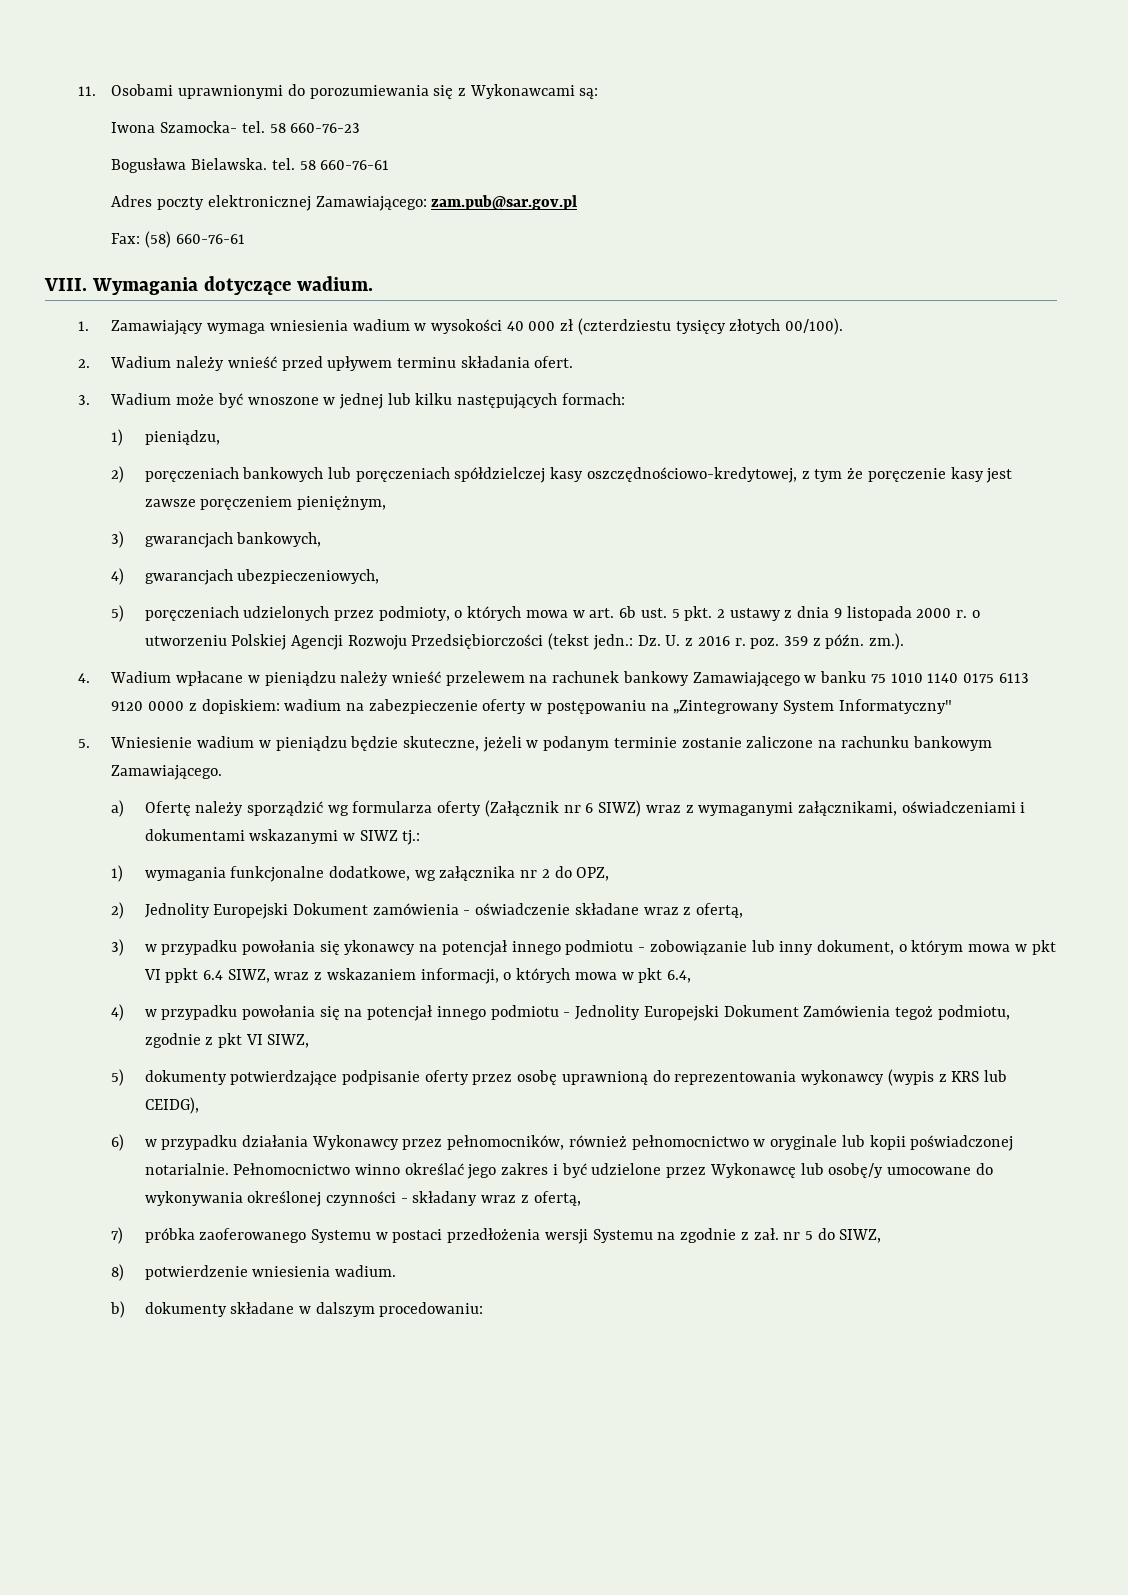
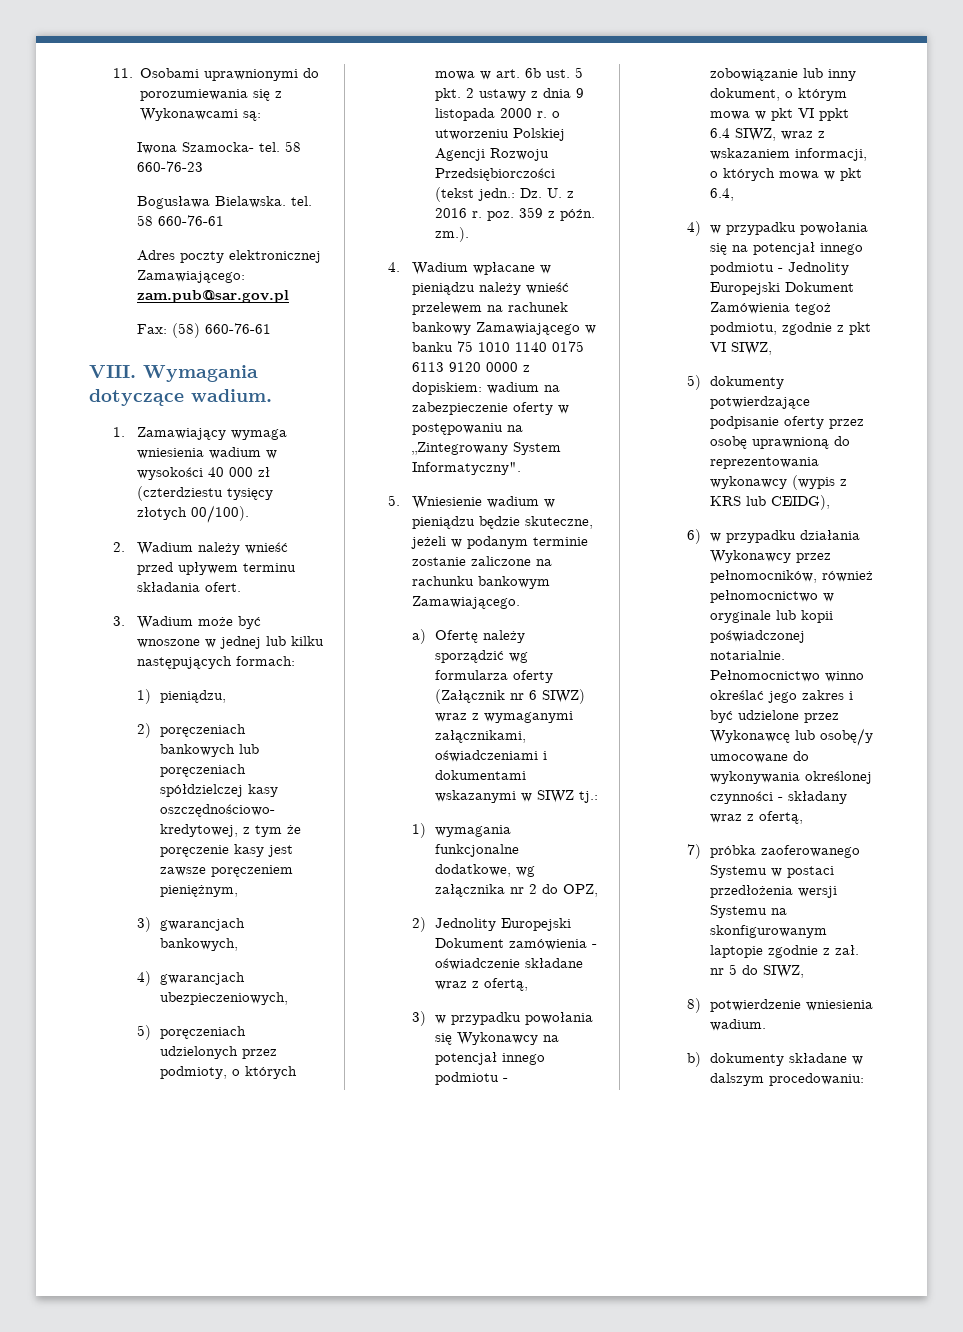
- 4. Wadium wpłacane w pieniądzu należy wnieść przelewem na rachunek bankowy Zamawiającego w banku 75 1010 1140 0175 6113 9120 0000 z dopiskiem: wadium na zabezpieczenie oferty w postępowaniu na „Zintegrowany System Informatyczny"
+ 4. Wadium wpłacane w pieniądzu należy wnieść przelewem na rachunek bankowy Zamawiającego w banku 75 1010 1140 0175 6113 9120 0000 z dopiskiem: wadium na zabezpieczenie oferty w postępowaniu na „Zintegrowany System Informatyczny".
- 3) w przypadku powołania się ykonawcy na potencjał innego podmiotu - zobowiązanie lub inny dokument, o którym mowa w pkt VI ppkt 6.4 SIWZ, wraz z wskazaniem informacji, o których mowa w pkt 6.4,
+ 3) w przypadku powołania się Wykonawcy na potencjał innego podmiotu - zobowiązanie lub inny dokument, o którym mowa w pkt VI ppkt 6.4 SIWZ, wraz z wskazaniem informacji, o których mowa w pkt 6.4,
- 7) próbka zaoferowanego Systemu w postaci przedłożenia wersji Systemu na zgodnie z zał. nr 5 do SIWZ,
+ 7) próbka zaoferowanego Systemu w postaci przedłożenia wersji Systemu na skonfigurowanym laptopie zgodnie z zał. nr 5 do SIWZ,

